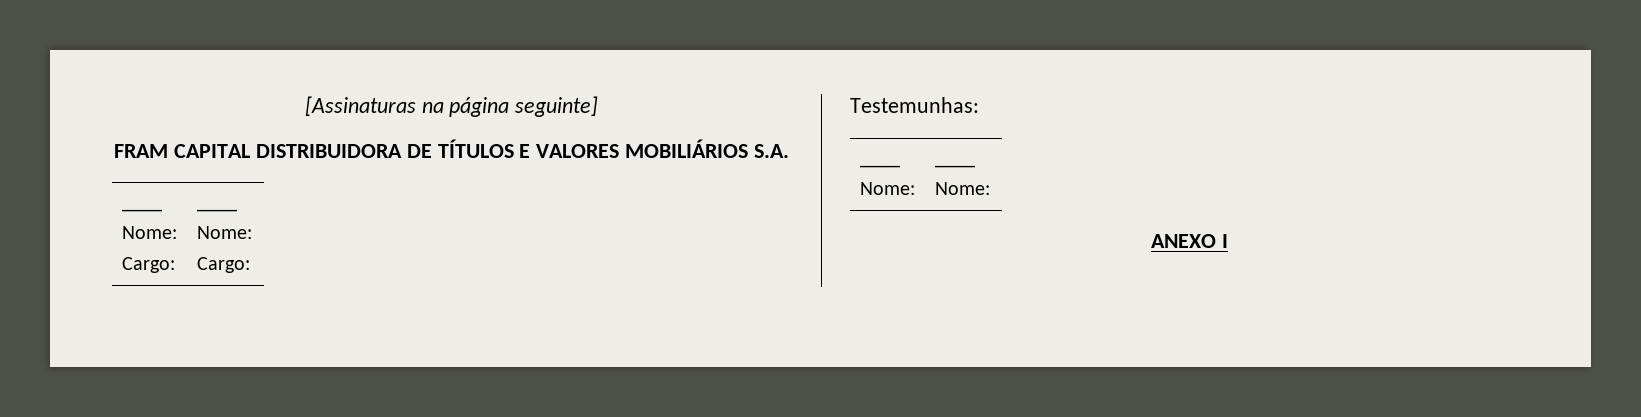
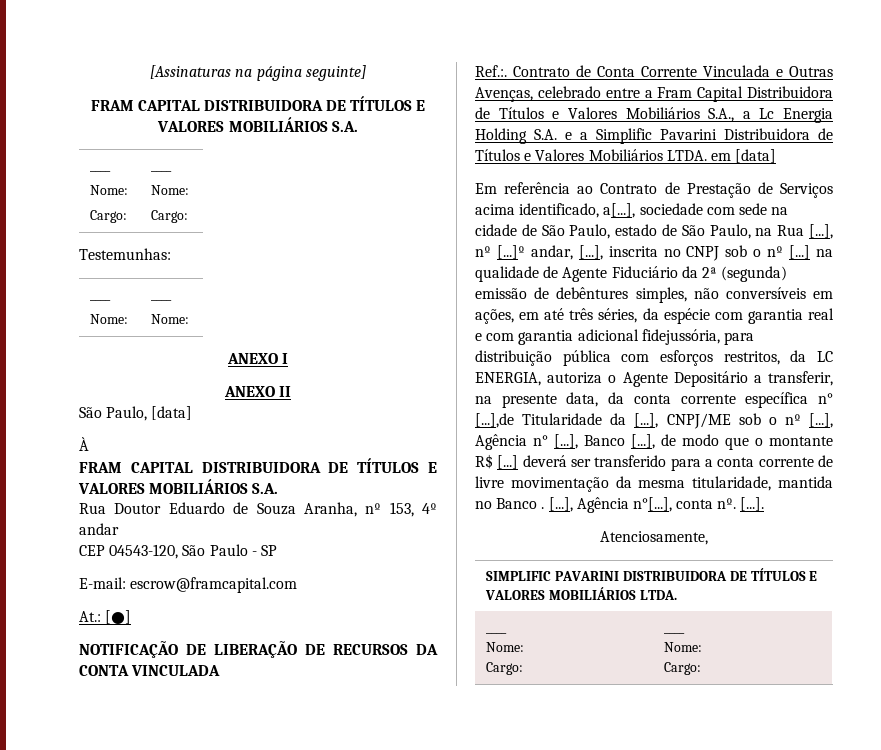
+ ANEXO II
+ São Paulo, [data]
+ À
+ FRAM CAPITAL DISTRIBUIDORA DE TÍTULOS E VALORES MOBILIÁRIOS S.A.
+ Rua Doutor Eduardo de Souza Aranha, nº 153, 4º andar
+ CEP 04543-120, São Paulo - SP
+ E-mail: escrow@framcapital.com
+ At.: [●]
+ NOTIFICAÇÃO DE LIBERAÇÃO DE RECURSOS DA CONTA VINCULADA
+ Ref.:. Contrato de Conta Corrente Vinculada e Outras Avenças, celebrado entre a Fram Capital Distribuidora de Títulos e Valores Mobiliários S.A., a Lc Energia Holding S.A. e a Simplific Pavarini Distribuidora de Títulos e Valores Mobiliários LTDA. em [data]
+ Em referência ao Contrato de Prestação de Serviços acima identificado, a[...], sociedade com sede na cidade de São Paulo, estado de São Paulo, na Rua [...], nº [...]º andar, [...], inscrita no CNPJ sob o nº [...] na qualidade de Agente Fiduciário da 2ª (segunda) emissão de debêntures simples, não conversíveis em ações, em até três séries, da espécie com garantia real e com garantia adicional fidejussória, para distribuição pública com esforços restritos, da LC ENERGIA, autoriza o Agente Depositário a transferir, na presente data, da conta corrente específica n° [...],de Titularidade da [...], CNPJ/ME sob o nº [...], Agência n° [...], Banco [...], de modo que o montante R$ [...] deverá ser transferido para a conta corrente de livre movimentação da mesma titularidade, mantida no Banco . [...], Agência n°[...], conta nº. [...].
+ Atenciosamente,
+ SIMPLIFIC PAVARINI DISTRIBUIDORA DE TÍTULOS E VALORES MOBILIÁRIOS LTDA.
+ ____
+ Nome:
+ Cargo: | ____
+ Nome:
+ Cargo:

